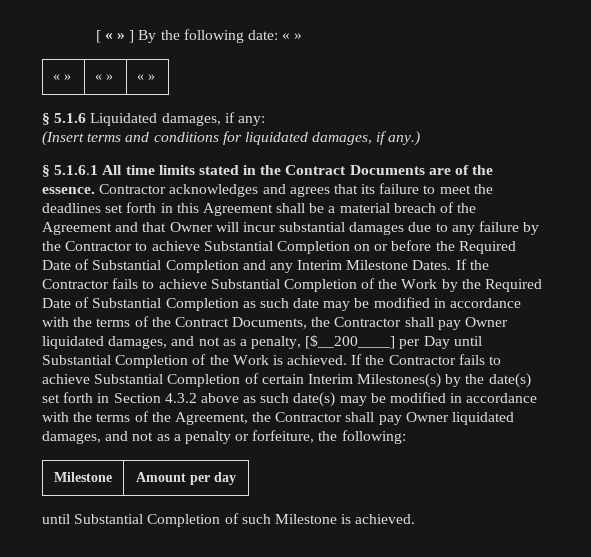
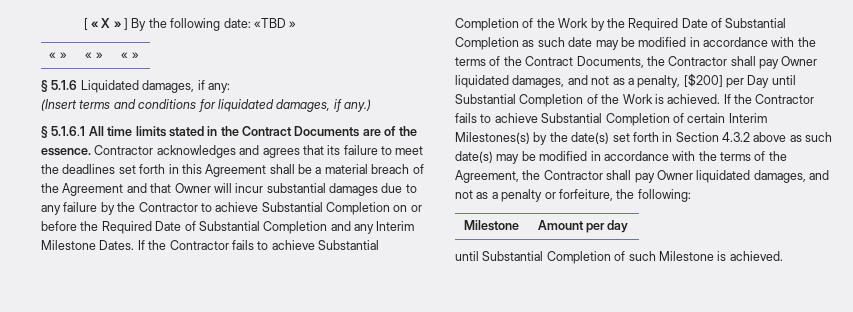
- [ « » ] By the following date: « »
+ [ « X » ] By the following date: «TBD »
- If the Contractor fails to achieve Substantial Completion of the Work by the Required Date of Substantial Completion as such date may be modified in accordance with the terms of the Contract Documents, the Contractor shall pay Owner liquidated damages, and not as a penalty, [$__200____] per Day until Substantial Completion of the Work is achieved.
+ If the Contractor fails to achieve Substantial Completion of the Work by the Required Date of Substantial Completion as such date may be modified in accordance with the terms of the Contract Documents, the Contractor shall pay Owner liquidated damages, and not as a penalty, [$200] per Day until Substantial Completion of the Work is achieved.

